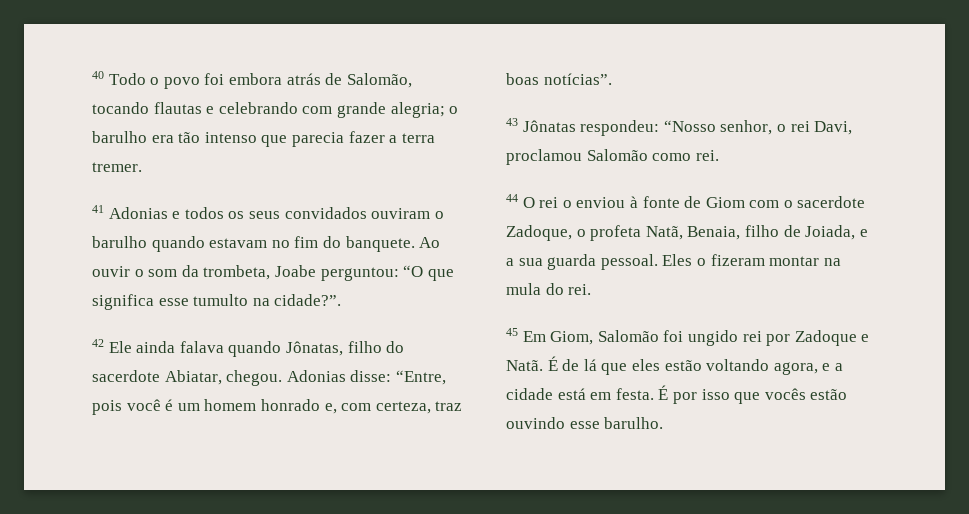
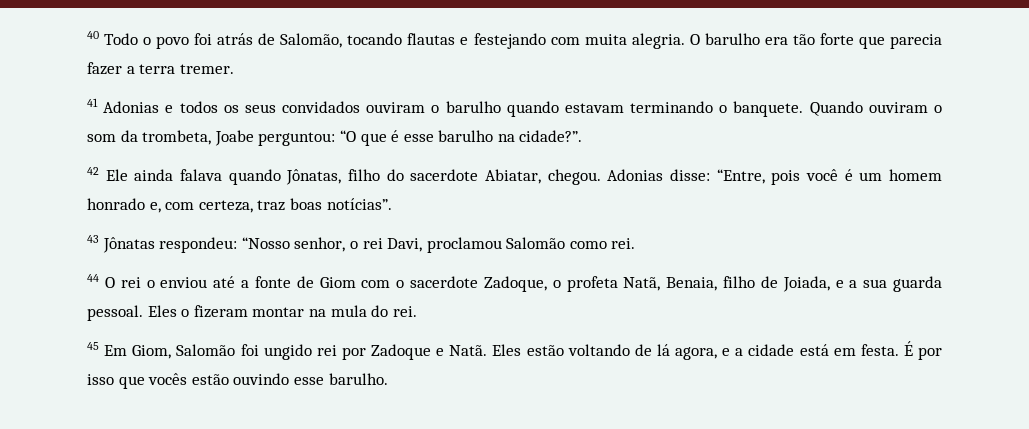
- 40 Todo o povo foi embora atrás de Salomão, tocando flautas e celebrando com grande alegria; o barulho era tão intenso que parecia fazer a terra tremer.
+ 40 Todo o povo foi atrás de Salomão, tocando flautas e festejando com muita alegria. O barulho era tão forte que parecia fazer a terra tremer.
- 41 Adonias e todos os seus convidados ouviram o barulho quando estavam no fim do banquete. Ao ouvir o som da trombeta, Joabe perguntou: “O que significa esse tumulto na cidade?”.
+ 41 Adonias e todos os seus convidados ouviram o barulho quando estavam terminando o banquete. Quando ouviram o som da trombeta, Joabe perguntou: “O que é esse barulho na cidade?”.
- 44 O rei o enviou à fonte de Giom com o sacerdote Zadoque, o profeta Natã, Benaia, filho de Joiada, e a sua guarda pessoal.
+ 44 O rei o enviou até a fonte de Giom com o sacerdote Zadoque, o profeta Natã, Benaia, filho de Joiada, e a sua guarda pessoal.
- É de lá que eles estão voltando agora, e a cidade está em festa.
+ Eles estão voltando de lá agora, e a cidade está em festa.

